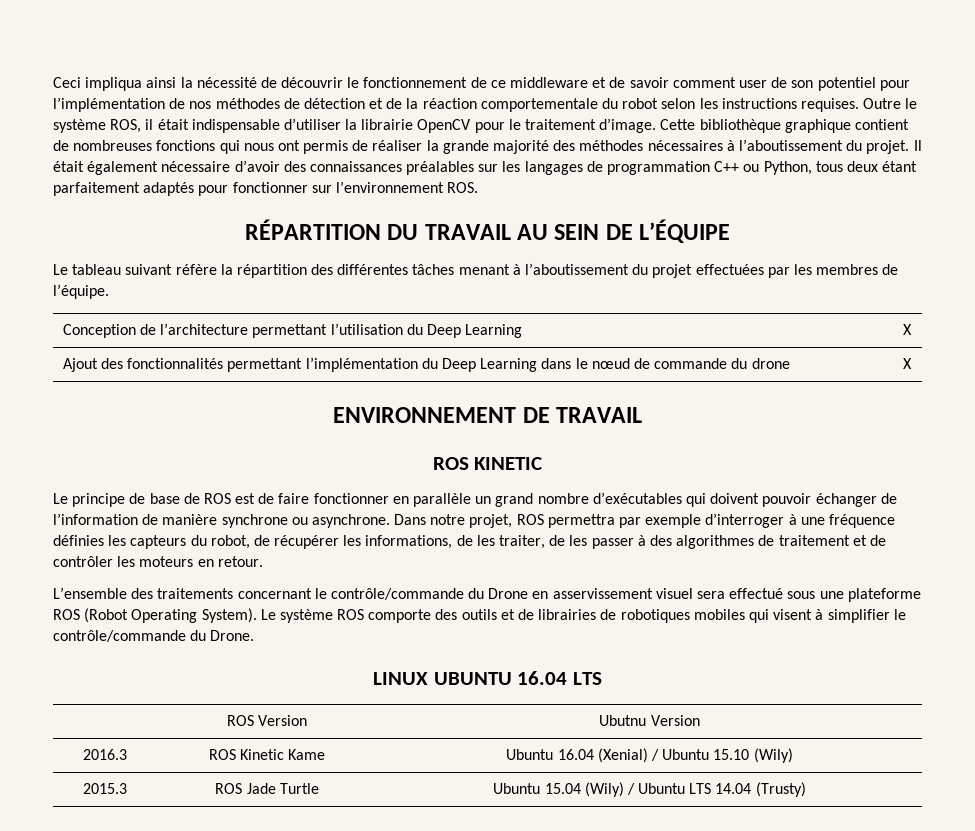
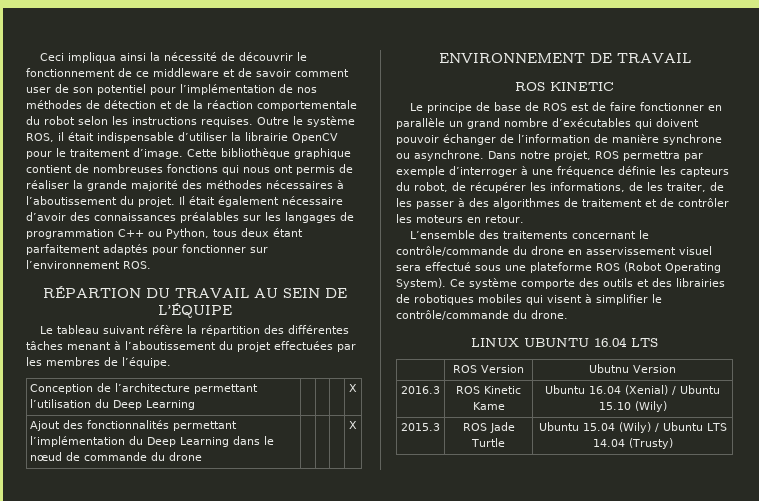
- RÉPARTITION DU TRAVAIL AU SEIN DE L’ÉQUIPE
+ RÉPARTION DU TRAVAIL AU SEIN DE L’ÉQUIPE
- Dans notre projet, ROS permettra par exemple d’interroger à une fréquence définies les capteurs du robot, de récupérer les informations, de les traiter, de les passer à des algorithmes de traitement et de contrôler les moteurs en retour.
+ Dans notre projet, ROS permettra par exemple d’interroger à une fréquence définie les capteurs du robot, de récupérer les informations, de les traiter, de les passer à des algorithmes de traitement et de contrôler les moteurs en retour.
- L’ensemble des traitements concernant le contrôle/commande du Drone en asservissement visuel sera effectué sous une plateforme ROS (Robot Operating System).
+ L’ensemble des traitements concernant le contrôle/commande du drone en asservissement visuel sera effectué sous une plateforme ROS (Robot Operating System).
- Le système ROS comporte des outils et de librairies de robotiques mobiles qui visent à simplifier le contrôle/commande du Drone.
+ Ce système comporte des outils et des librairies de robotiques mobiles qui visent à simplifier le contrôle/commande du drone.

